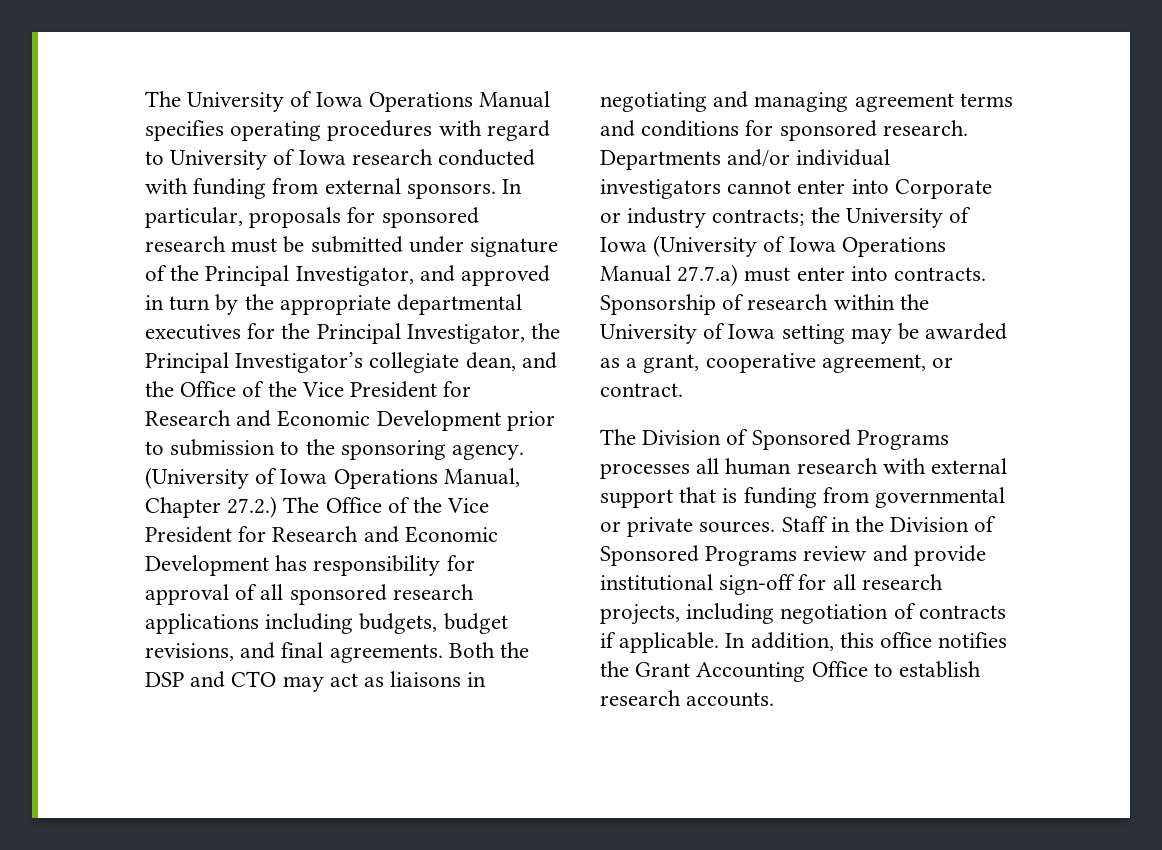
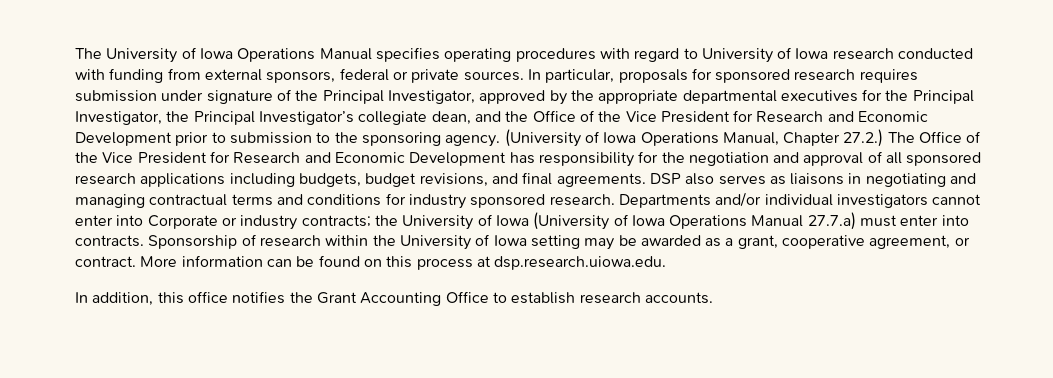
- The University of Iowa Operations Manual specifies operating procedures with regard to University of Iowa research conducted with funding from external sponsors.
+ The University of Iowa Operations Manual specifies operating procedures with regard to University of Iowa research conducted with funding from external sponsors, federal or private sources.
- In particular, proposals for sponsored research must be submitted under signature of the Principal Investigator, and approved in turn by the appropriate departmental executives for the Principal Investigator, the Principal Investigator’s collegiate dean, and the Office of the Vice President for Research and Economic Development prior to submission to the sponsoring agency.
+ In particular, proposals for sponsored research requires submission under signature of the Principal Investigator, approved by the appropriate departmental executives for the Principal Investigator, the Principal Investigator’s collegiate dean, and the Office of the Vice President for Research and Economic Development prior to submission to the sponsoring agency.
- (University of Iowa Operations Manual, Chapter 27.2.) The Office of the Vice President for Research and Economic Development has responsibility for approval of all sponsored research applications including budgets, budget revisions, and final agreements.
+ (University of Iowa Operations Manual, Chapter 27.2.) The Office of the Vice President for Research and Economic Development has responsibility for the negotiation and approval of all sponsored research applications including budgets, budget revisions, and final agreements.
- Both the DSP and CTO may act as liaisons in negotiating and managing agreement terms and conditions for sponsored research.
+ DSP also serves as liaisons in negotiating and managing contractual terms and conditions for industry sponsored research.
- Sponsorship of research within the University of Iowa setting may be awarded as a grant, cooperative agreement, or contract.
- The Division of Sponsored Programs processes all human research with external support that is funding from governmental or private sources. Staff in the Division of Sponsored Programs review and provide institutional sign-off for all research projects, including negotiation of contracts if applicable. In addition, this office notifies the Grant Accounting Office to establish research accounts.
+ Sponsorship of research within the University of Iowa setting may be awarded as a grant, cooperative agreement, or contract. More information can be found on this process at dsp.research.uiowa.edu.
+ In addition, this office notifies the Grant Accounting Office to establish research accounts.

